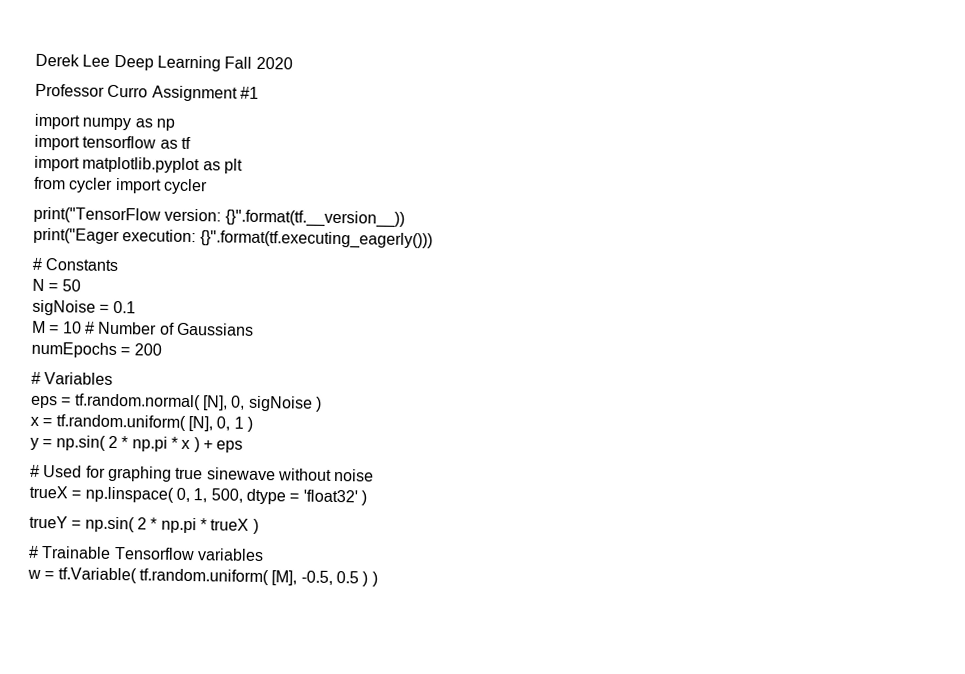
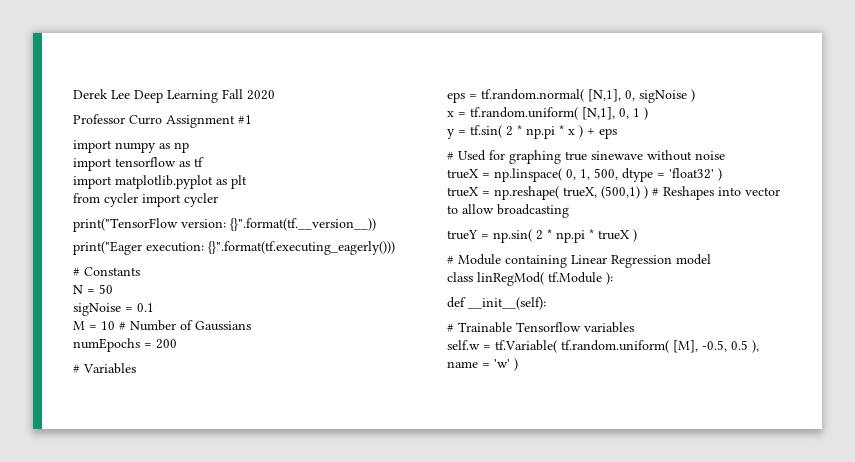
- eps = tf.random.normal( [N], 0, sigNoise )
+ eps = tf.random.normal( [N,1], 0, sigNoise )
- x = tf.random.uniform( [N], 0, 1 )
+ x = tf.random.uniform( [N,1], 0, 1 )
- y = np.sin( 2 * np.pi * x ) + eps
+ y = tf.sin( 2 * np.pi * x ) + eps
+ trueX = np.reshape( trueX, (500,1) ) # Reshapes into vector to allow broadcasting
+ # Module containing Linear Regression model
+ class linRegMod( tf.Module ):
+ def __init__(self):
- w = tf.Variable( tf.random.uniform( [M], -0.5, 0.5 ) )
+ self.w = tf.Variable( tf.random.uniform( [M], -0.5, 0.5 ), name = 'w' )

